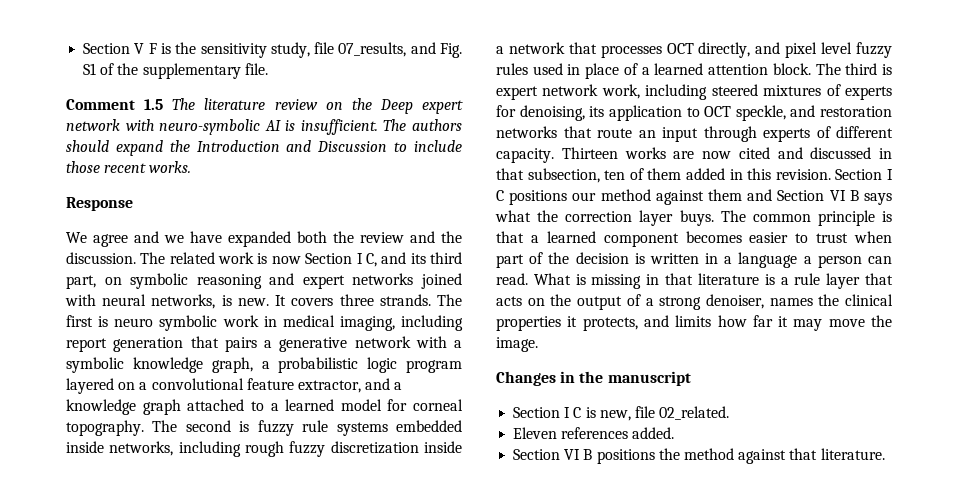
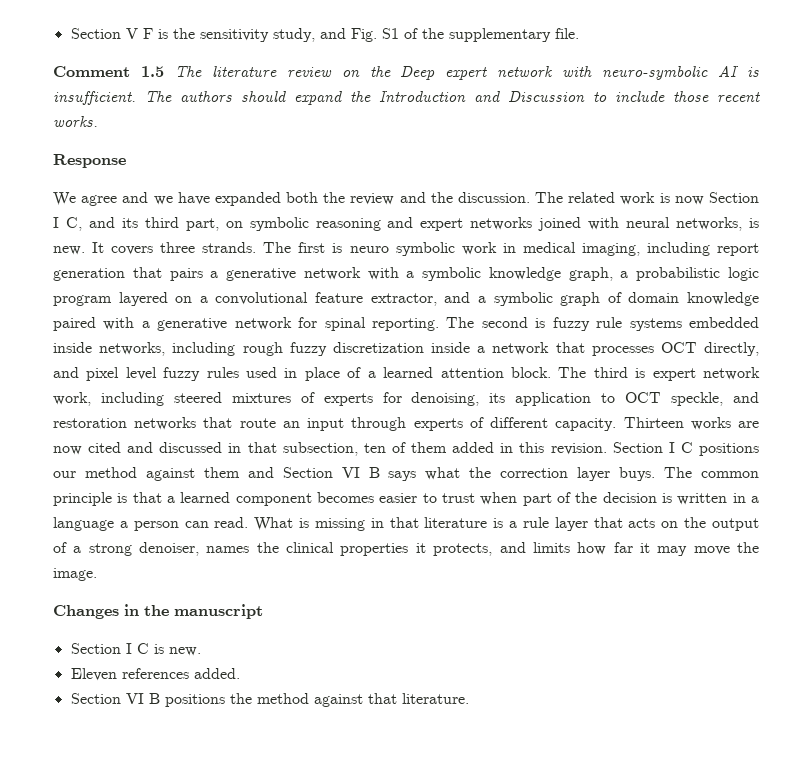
- Section V F is the sensitivity study, file 07_results, and Fig. S1 of the supplementary file.
+ Section V F is the sensitivity study, and Fig. S1 of the supplementary file.
- The first is neuro symbolic work in medical imaging, including report generation that pairs a generative network with a symbolic knowledge graph, a probabilistic logic program layered on a convolutional feature extractor, and a knowledge graph attached to a learned model for corneal topography.
+ The first is neuro symbolic work in medical imaging, including report generation that pairs a generative network with a symbolic knowledge graph, a probabilistic logic program layered on a convolutional feature extractor, and a symbolic graph of domain knowledge paired with a generative network for spinal reporting.
- Section I C is new, file 02_related.
+ Section I C is new.

